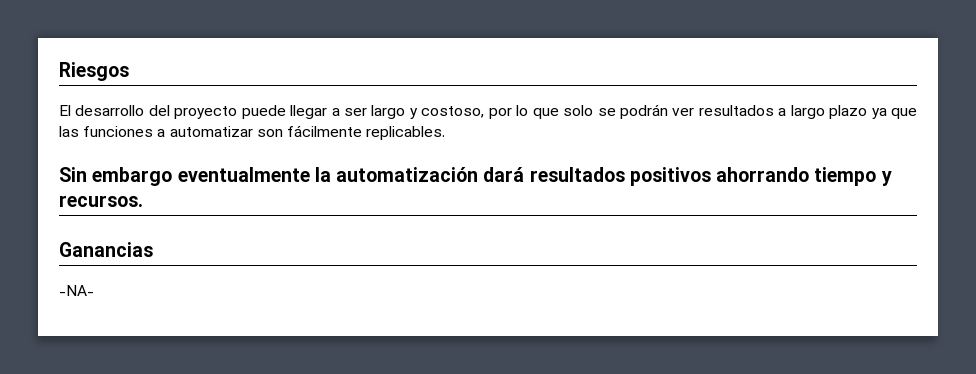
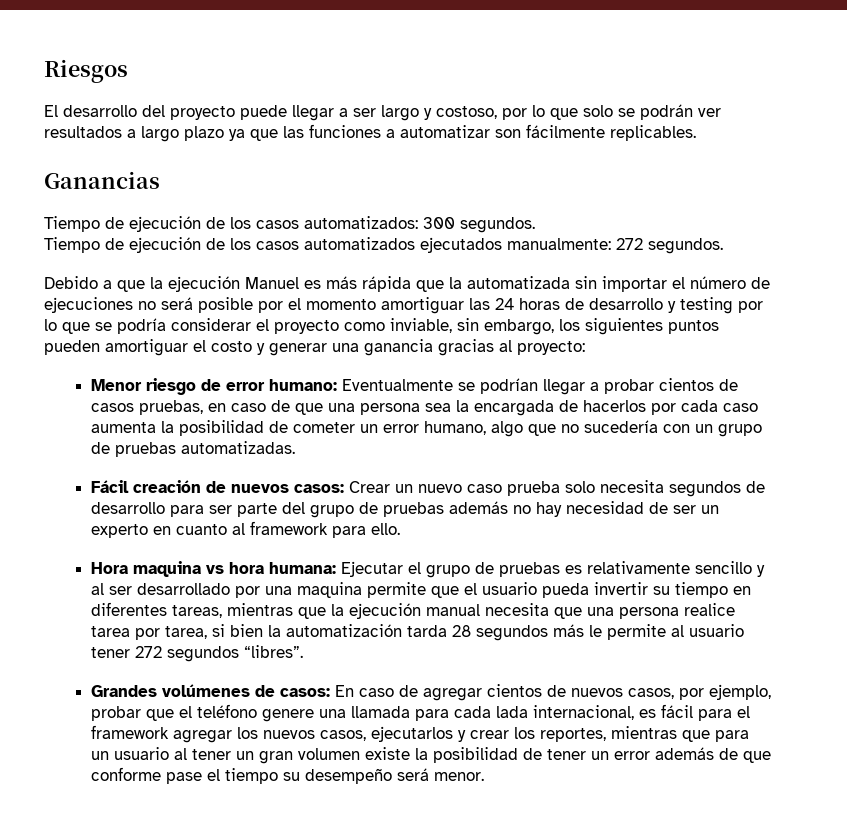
- Sin embargo eventualmente la automatización dará resultados positivos ahorrando tiempo y recursos.
  Ganancias
- -NA-
+ Tiempo de ejecución de los casos automatizados: 300 segundos.
+ Tiempo de ejecución de los casos automatizados ejecutados manualmente: 272 segundos.
+ Debido a que la ejecución Manuel es más rápida que la automatizada sin importar el número de ejecuciones no será posible por el momento amortiguar las 24 horas de desarrollo y testing por lo que se podría considerar el proyecto como inviable, sin embargo, los siguientes puntos pueden amortiguar el costo y generar una ganancia gracias al proyecto:
+ Menor riesgo de error humano: Eventualmente se podrían llegar a probar cientos de casos pruebas, en caso de que una persona sea la encargada de hacerlos por cada caso aumenta la posibilidad de cometer un error humano, algo que no sucedería con un grupo de pruebas automatizadas.
+ Fácil creación de nuevos casos: Crear un nuevo caso prueba solo necesita segundos de desarrollo para ser parte del grupo de pruebas además no hay necesidad de ser un experto en cuanto al framework para ello.
+ Hora maquina vs hora humana: Ejecutar el grupo de pruebas es relativamente sencillo y al ser desarrollado por una maquina permite que el usuario pueda invertir su tiempo en diferentes tareas, mientras que la ejecución manual necesita que una persona realice tarea por tarea, si bien la automatización tarda 28 segundos más le permite al usuario tener 272 segundos “libres”.
+ Grandes volúmenes de casos: En caso de agregar cientos de nuevos casos, por ejemplo, probar que el teléfono genere una llamada para cada lada internacional, es fácil para el framework agregar los nuevos casos, ejecutarlos y crear los reportes, mientras que para un usuario al tener un gran volumen existe la posibilidad de tener un error además de que conforme pase el tiempo su desempeño será menor.

